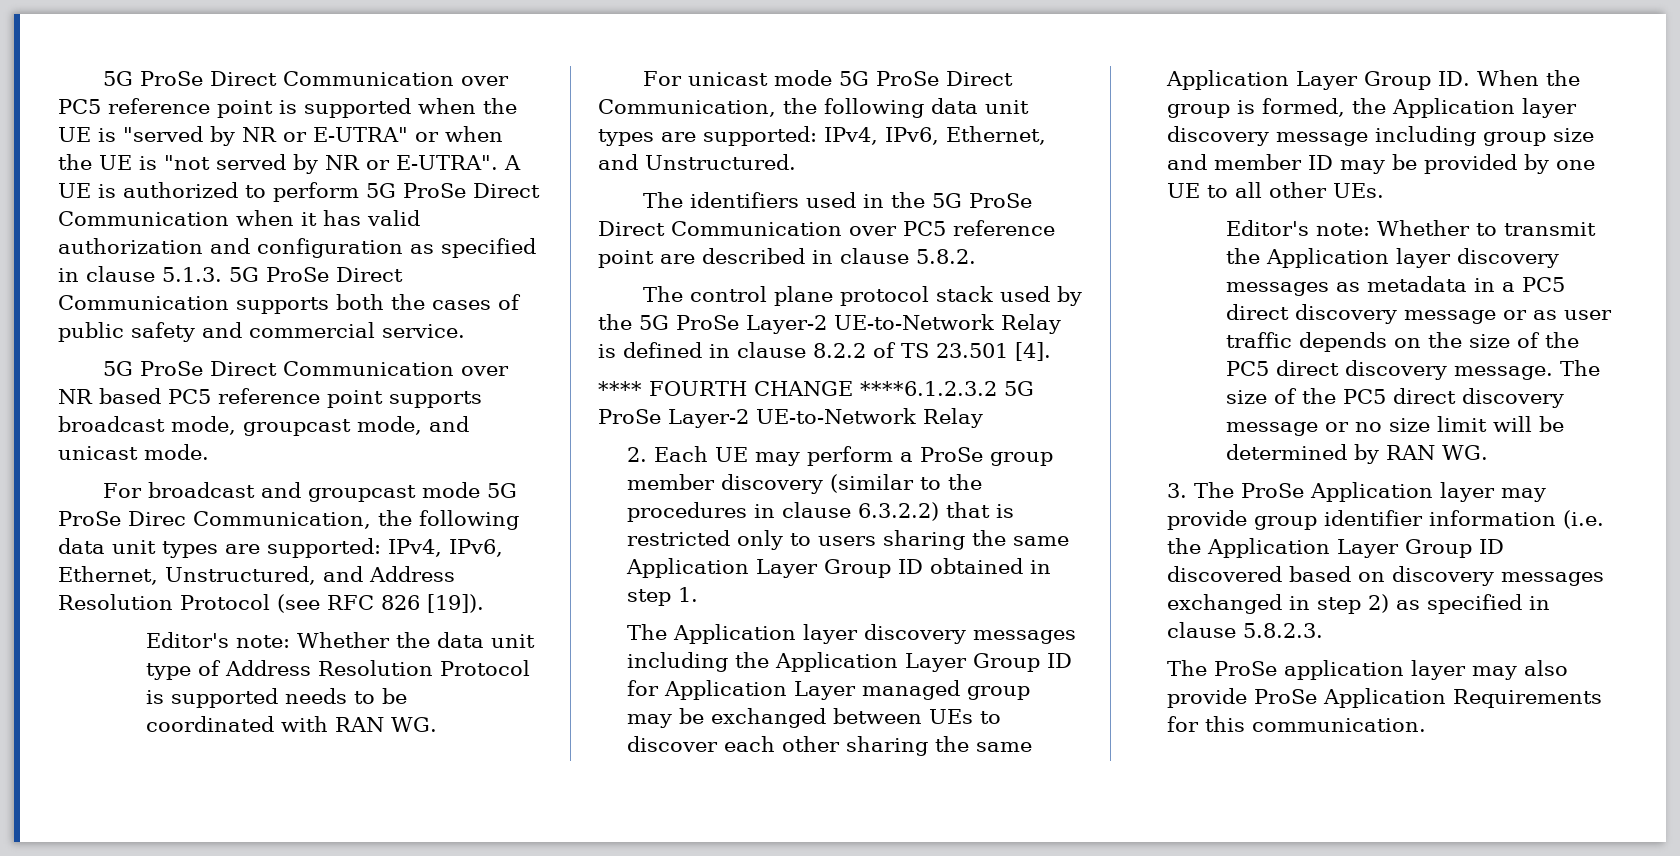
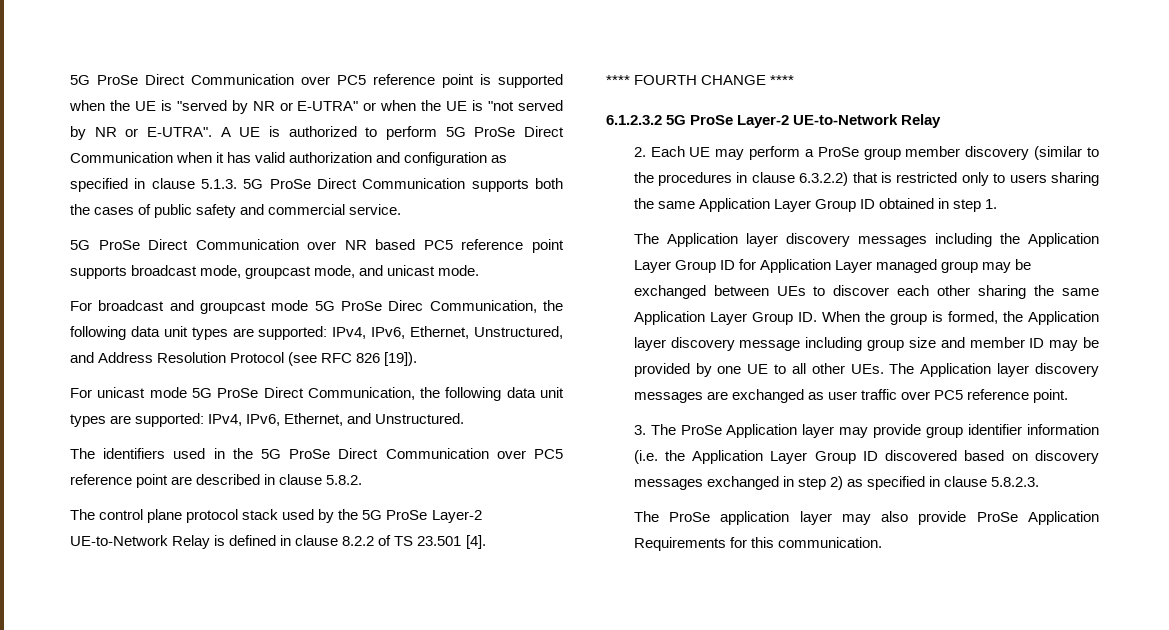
- Editor's note: Whether the data unit type of Address Resolution Protocol is supported needs to be coordinated with RAN WG.
- **** FOURTH CHANGE ****6.1.2.3.2 5G ProSe Layer-2 UE-to-Network Relay
+ **** FOURTH CHANGE ****
+ 6.1.2.3.2 5G ProSe Layer-2 UE-to-Network Relay
- The Application layer discovery messages including the Application Layer Group ID for Application Layer managed group may be exchanged between UEs to discover each other sharing the same Application Layer Group ID. When the group is formed, the Application layer discovery message including group size and member ID may be provided by one UE to all other UEs.
- Editor's note: Whether to transmit the Application layer discovery messages as metadata in a PC5 direct discovery message or as user traffic depends on the size of the PC5 direct discovery message. The size of the PC5 direct discovery message or no size limit will be determined by RAN WG.
+ The Application layer discovery messages including the Application Layer Group ID for Application Layer managed group may be exchanged between UEs to discover each other sharing the same Application Layer Group ID. When the group is formed, the Application layer discovery message including group size and member ID may be provided by one UE to all other UEs. The Application layer discovery messages are exchanged as user traffic over PC5 reference point.

